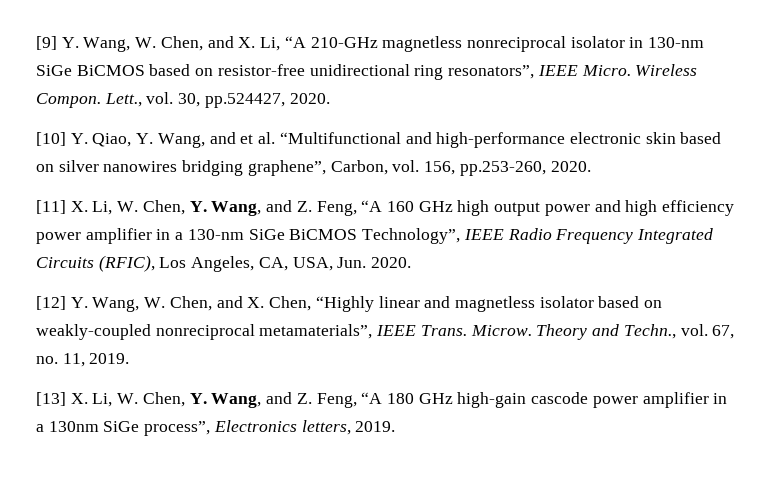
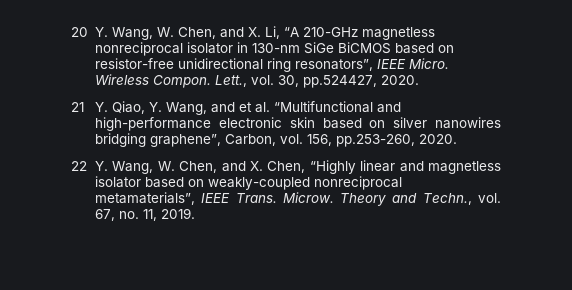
- [9] Y. Wang, W. Chen, and X. Li, “A 210-GHz magnetless nonreciprocal isolator in 130-nm SiGe BiCMOS based on resistor-free unidirectional ring resonators”, IEEE Micro.
+ 20 Y. Wang, W. Chen, and X. Li, “A 210-GHz magnetless nonreciprocal isolator in 130-nm SiGe BiCMOS based on resistor-free unidirectional ring resonators”, IEEE Micro.
- [10] Y. Qiao, Y. Wang, and et al. “Multifunctional and high-performance electronic skin based on silver nanowires bridging graphene”, Carbon, vol. 156, pp.253-260, 2020.
+ 21 Y. Qiao, Y. Wang, and et al. “Multifunctional and high-performance electronic skin based on silver nanowires bridging graphene”, Carbon, vol. 156, pp.253-260, 2020.
- [11] X. Li, W. Chen, Y. Wang, and Z. Feng, “A 160 GHz high output power and high efficiency power amplifier in a 130-nm SiGe BiCMOS Technology”, IEEE Radio Frequency Integrated Circuits (RFIC), Los Angeles, CA, USA, Jun. 2020.
- [12] Y. Wang, W. Chen, and X. Chen, “Highly linear and magnetless isolator based on weakly-coupled nonreciprocal metamaterials”, IEEE Trans.
+ 22 Y. Wang, W. Chen, and X. Chen, “Highly linear and magnetless isolator based on weakly-coupled nonreciprocal metamaterials”, IEEE Trans.
- [13] X. Li, W. Chen, Y. Wang, and Z. Feng, “A 180 GHz high-gain cascode power amplifier in a 130nm SiGe process”, Electronics letters, 2019.

